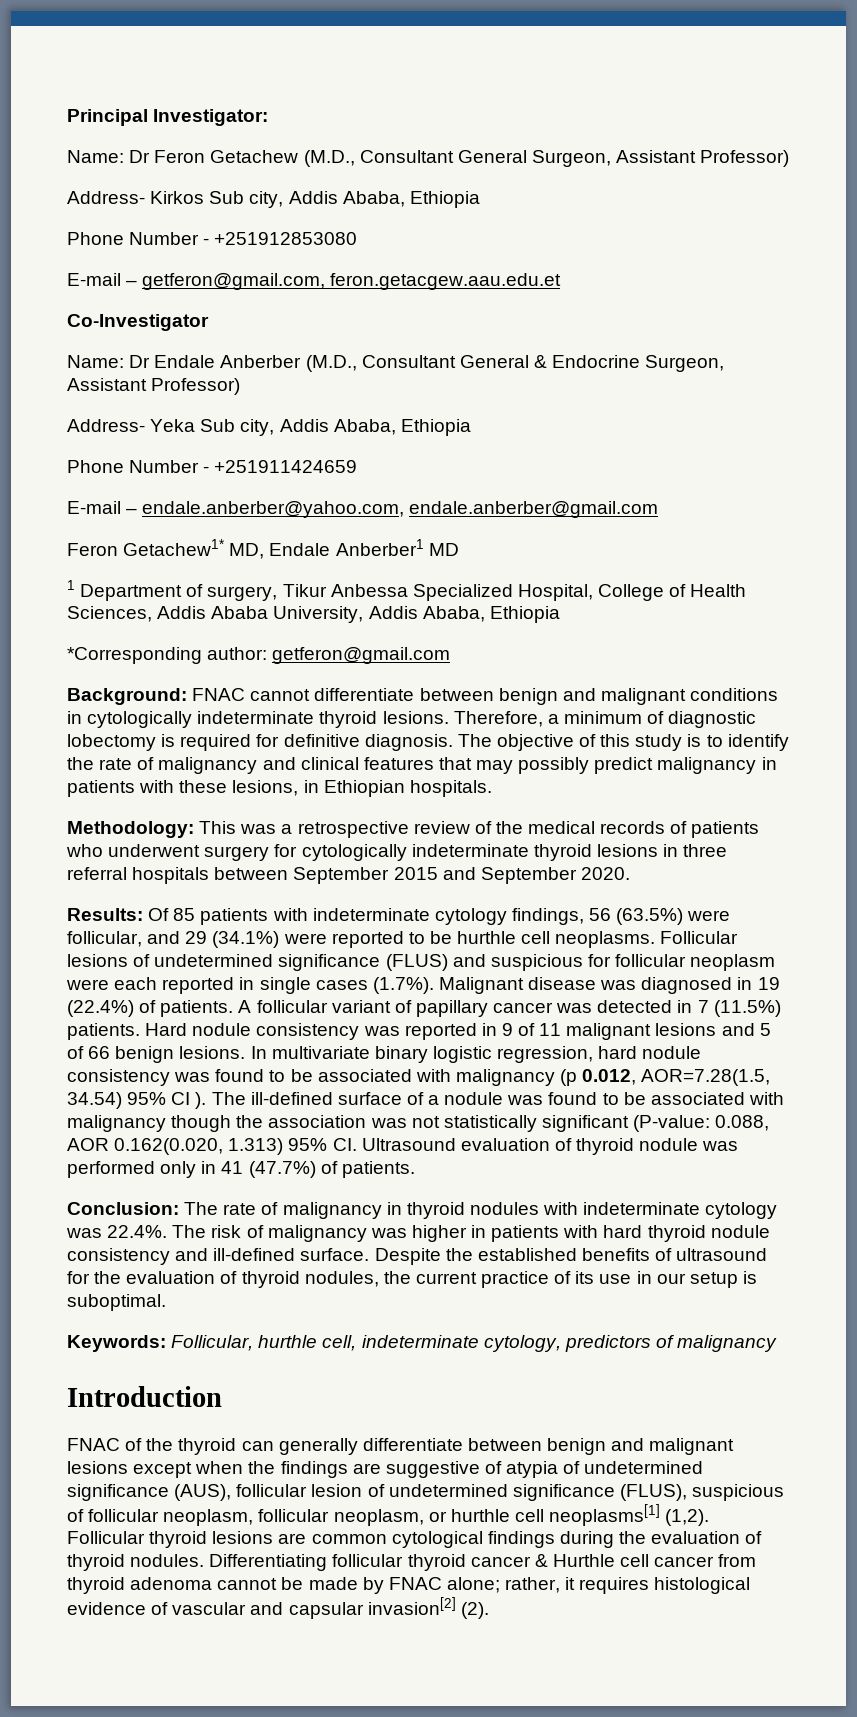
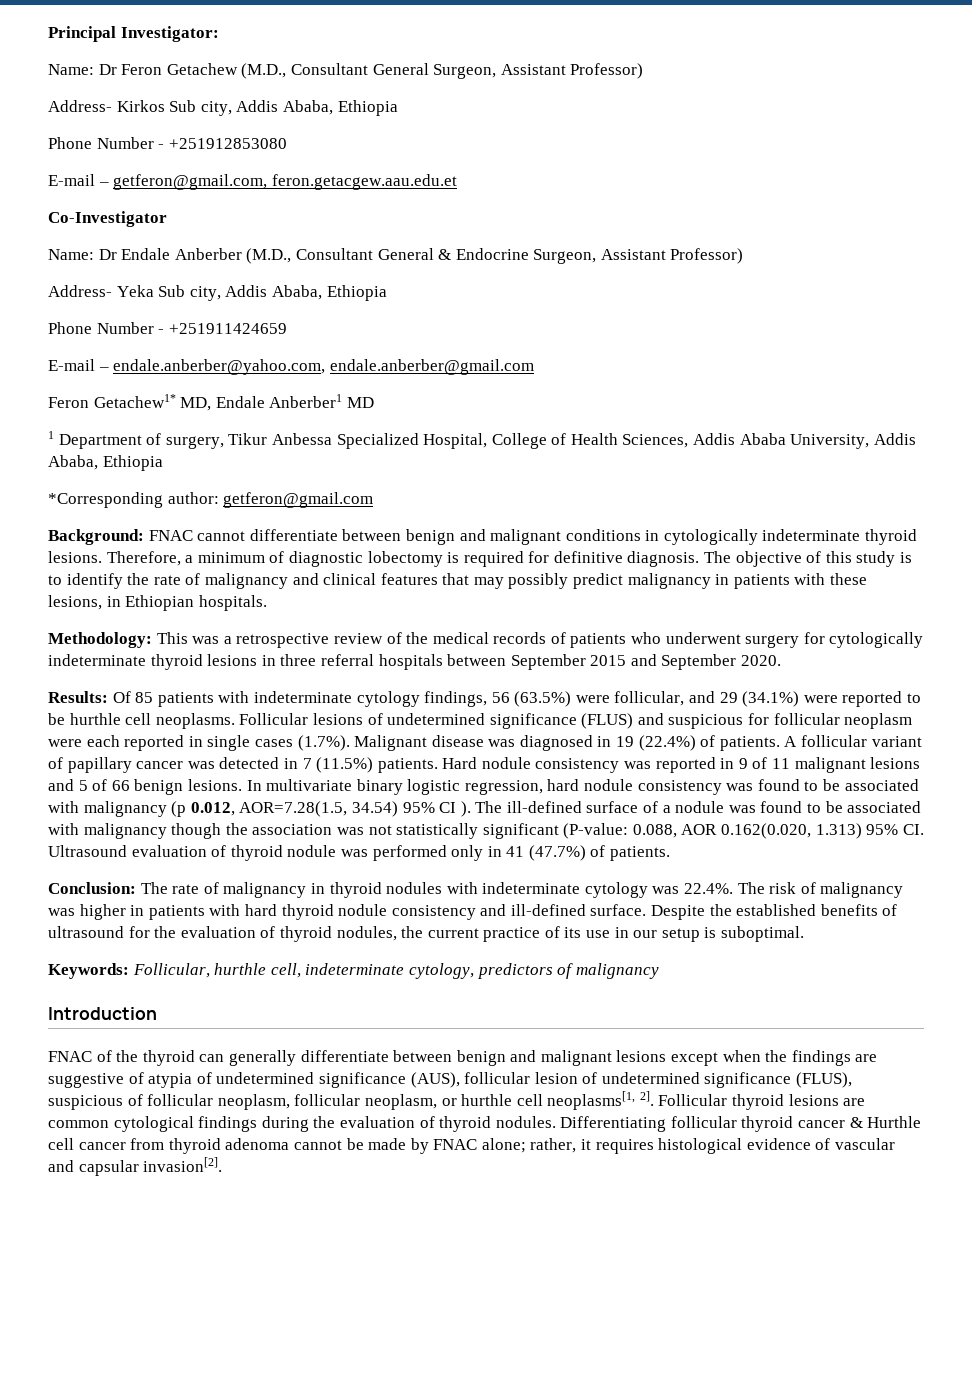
- FNAC of the thyroid can generally differentiate between benign and malignant lesions except when the findings are suggestive of atypia of undetermined significance (AUS), follicular lesion of undetermined significance (FLUS), suspicious of follicular neoplasm, follicular neoplasm, or hurthle cell neoplasms[1] (1,2).
+ FNAC of the thyroid can generally differentiate between benign and malignant lesions except when the findings are suggestive of atypia of undetermined significance (AUS), follicular lesion of undetermined significance (FLUS), suspicious of follicular neoplasm, follicular neoplasm, or hurthle cell neoplasms[1, 2].
- Differentiating follicular thyroid cancer & Hurthle cell cancer from thyroid adenoma cannot be made by FNAC alone; rather, it requires histological evidence of vascular and capsular invasion[2] (2).
+ Differentiating follicular thyroid cancer & Hurthle cell cancer from thyroid adenoma cannot be made by FNAC alone; rather, it requires histological evidence of vascular and capsular invasion[2].

